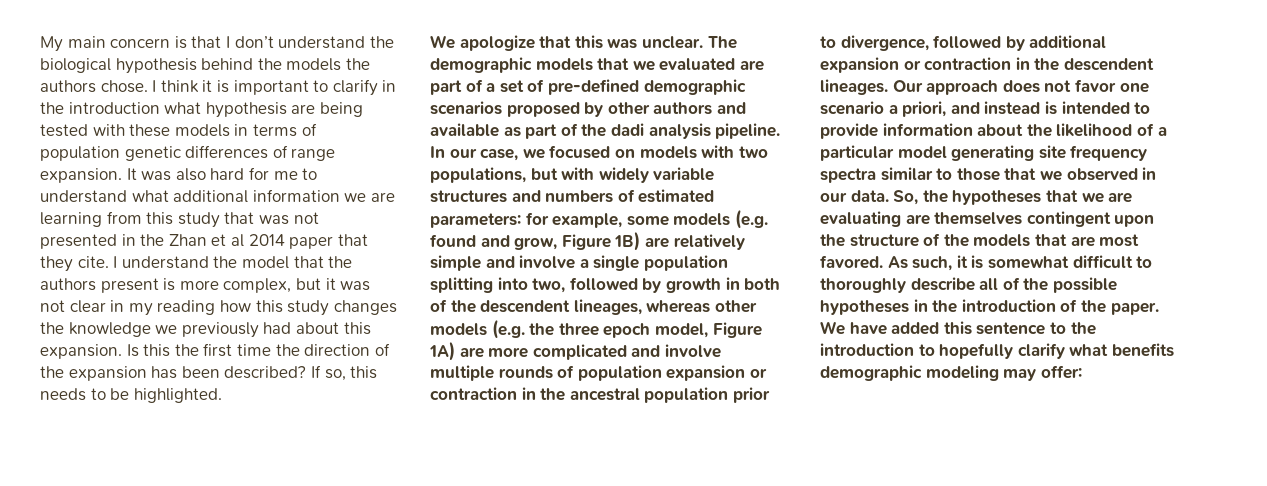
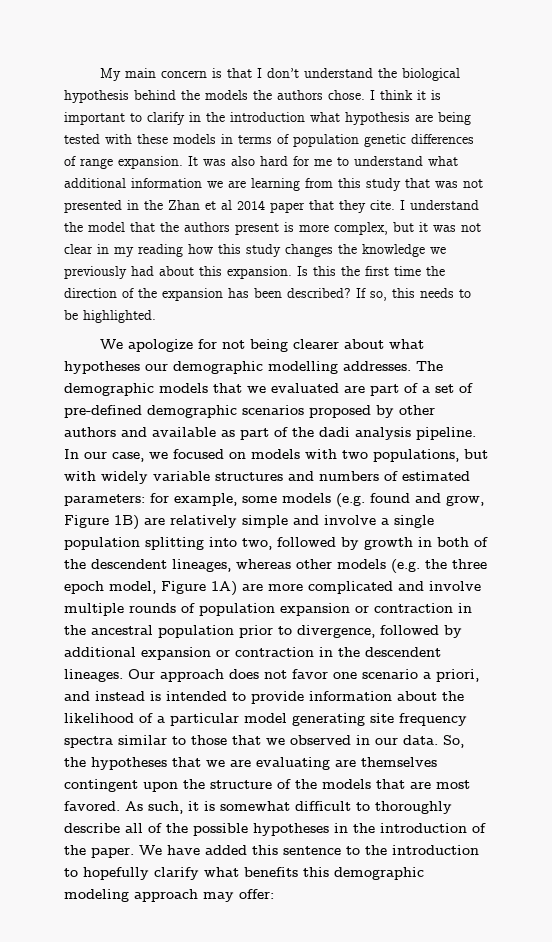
- We apologize that this was unclear.
+ We apologize for not being clearer about what hypotheses our demographic modelling addresses.
- We have added this sentence to the introduction to hopefully clarify what benefits demographic modeling may offer:
+ We have added this sentence to the introduction to hopefully clarify what benefits this demographic modeling approach may offer:

